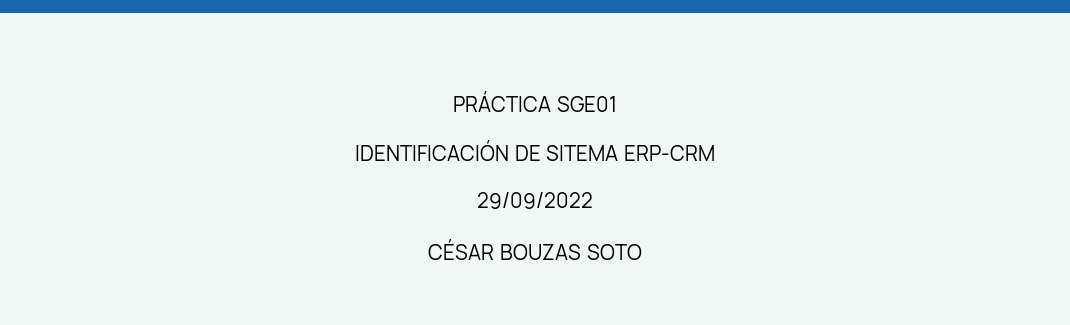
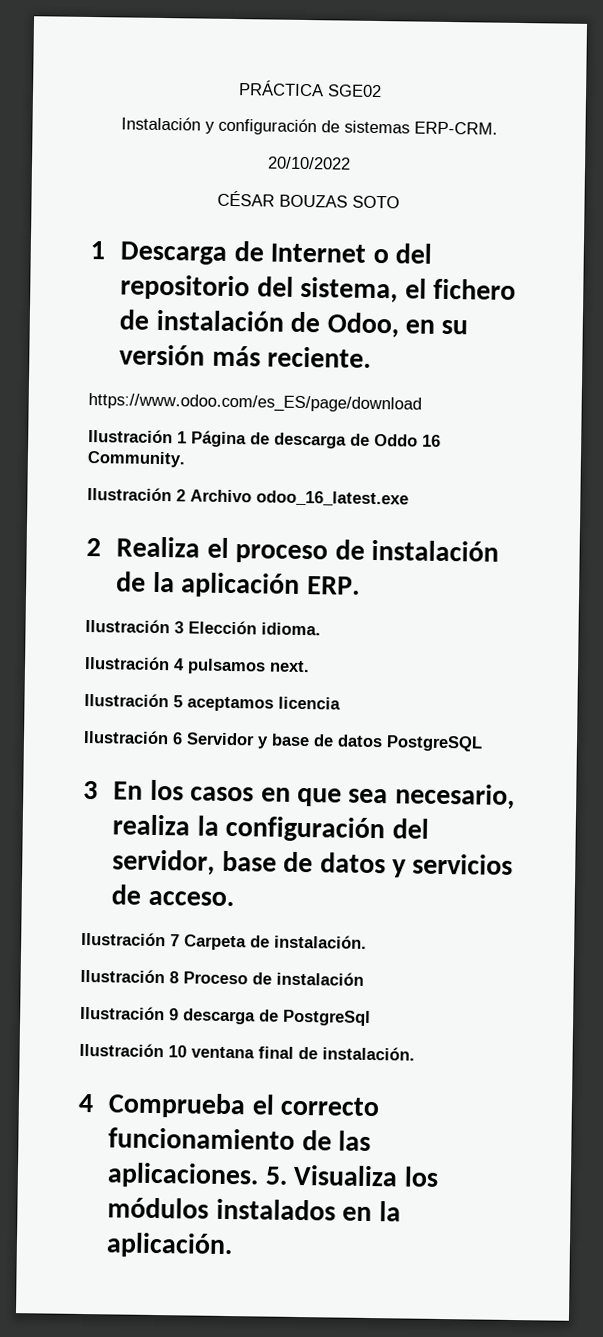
- PRÁCTICA SGE01
- IDENTIFICACIÓN DE SITEMA ERP-CRM
- 29/09/2022
+ PRÁCTICA SGE02
+ Instalación y configuración de sistemas ERP-CRM.
+ 20/10/2022
  CÉSAR BOUZAS SOTO
+ 1 Descarga de Internet o del repositorio del sistema, el fichero de instalación de Odoo, en su versión más reciente.
+ https://www.odoo.com/es_ES/page/download
+ Ilustración 1 Página de descarga de Oddo 16 Community.
+ Ilustración 2 Archivo odoo_16_latest.exe
+ 2 Realiza el proceso de instalación de la aplicación ERP.
+ Ilustración 3 Elección idioma.
+ Ilustración 4 pulsamos next.
+ Ilustración 5 aceptamos licencia
+ Ilustración 6 Servidor y base de datos PostgreSQL
+ 3 En los casos en que sea necesario, realiza la configuración del servidor, base de datos y servicios de acceso.
+ Ilustración 7 Carpeta de instalación.
+ Ilustración 8 Proceso de instalación
+ Ilustración 9 descarga de PostgreSql
+ Ilustración 10 ventana final de instalación.
+ 4 Comprueba el correcto funcionamiento de las aplicaciones. 5. Visualiza los módulos instalados en la aplicación.

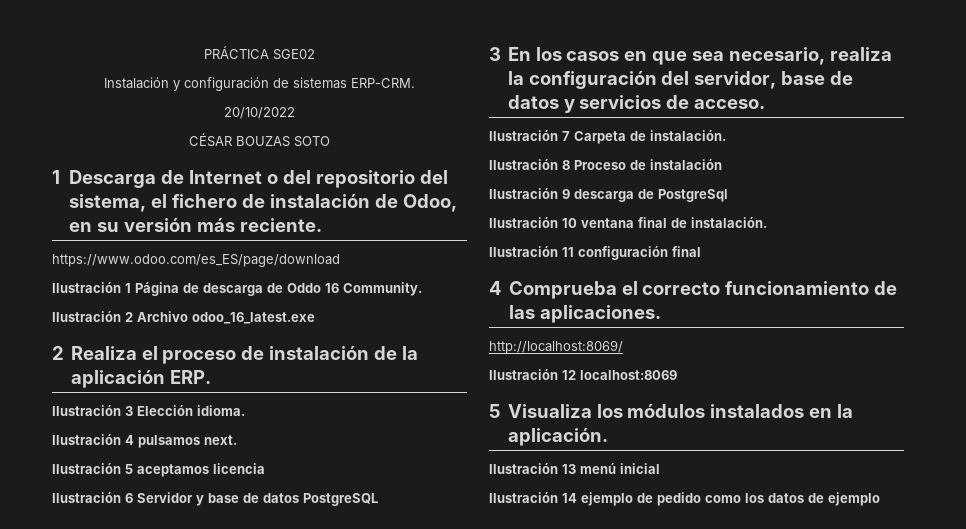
+ Ilustración 11 configuración final
- 4 Comprueba el correcto funcionamiento de las aplicaciones. 5. Visualiza los módulos instalados en la aplicación.
+ 4 Comprueba el correcto funcionamiento de las aplicaciones.
+ http://localhost:8069/
+ Ilustración 12 localhost:8069
+ 5 Visualiza los módulos instalados en la aplicación.
+ Ilustración 13 menú inicial
+ Ilustración 14 ejemplo de pedido como los datos de ejemplo

